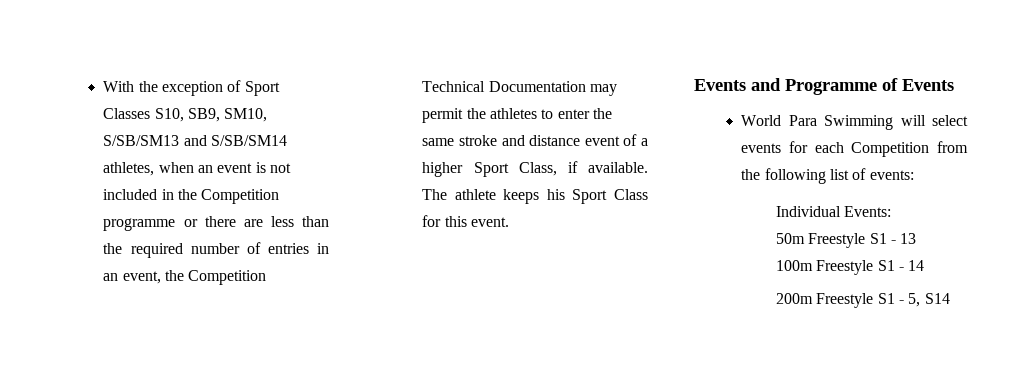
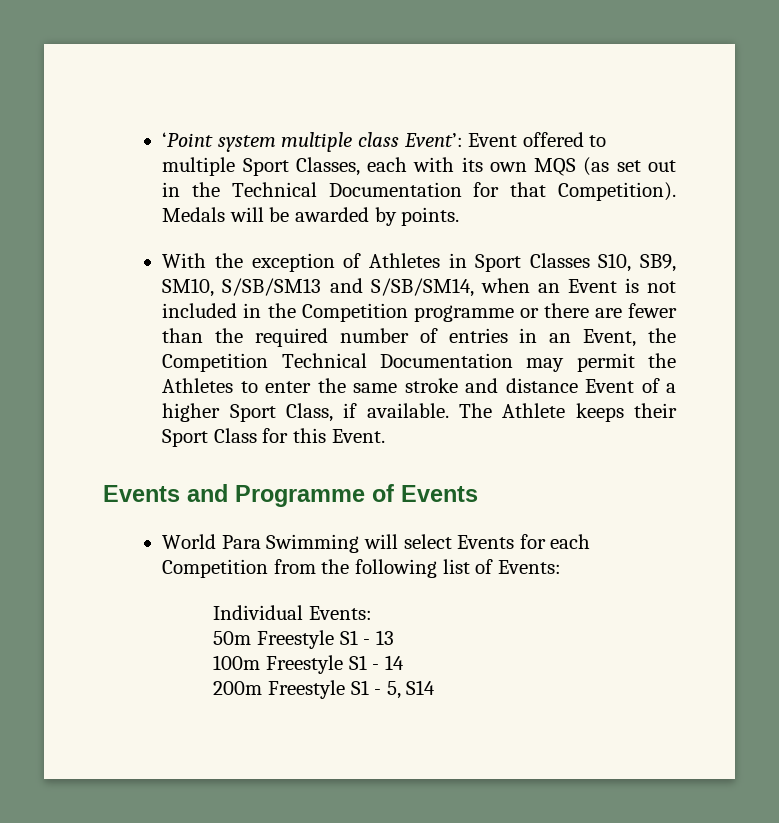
+ ‘Point system multiple class Event’: Event offered to multiple Sport Classes, each with its own MQS (as set out in the Technical Documentation for that Competition). Medals will be awarded by points.
- With the exception of Sport Classes S10, SB9, SM10, S/SB/SM13 and S/SB/SM14 athletes, when an event is not included in the Competition programme or there are less than the required number of entries in an event, the Competition Technical Documentation may permit the athletes to enter the same stroke and distance event of a higher Sport Class, if available.
+ With the exception of Athletes in Sport Classes S10, SB9, SM10, S/SB/SM13 and S/SB/SM14, when an Event is not included in the Competition programme or there are fewer than the required number of entries in an Event, the Competition Technical Documentation may permit the Athletes to enter the same stroke and distance Event of a higher Sport Class, if available.
- The athlete keeps his Sport Class for this event.
+ The Athlete keeps their Sport Class for this Event.
- World Para Swimming will select events for each Competition from the following list of events:
+ World Para Swimming will select Events for each Competition from the following list of Events:

